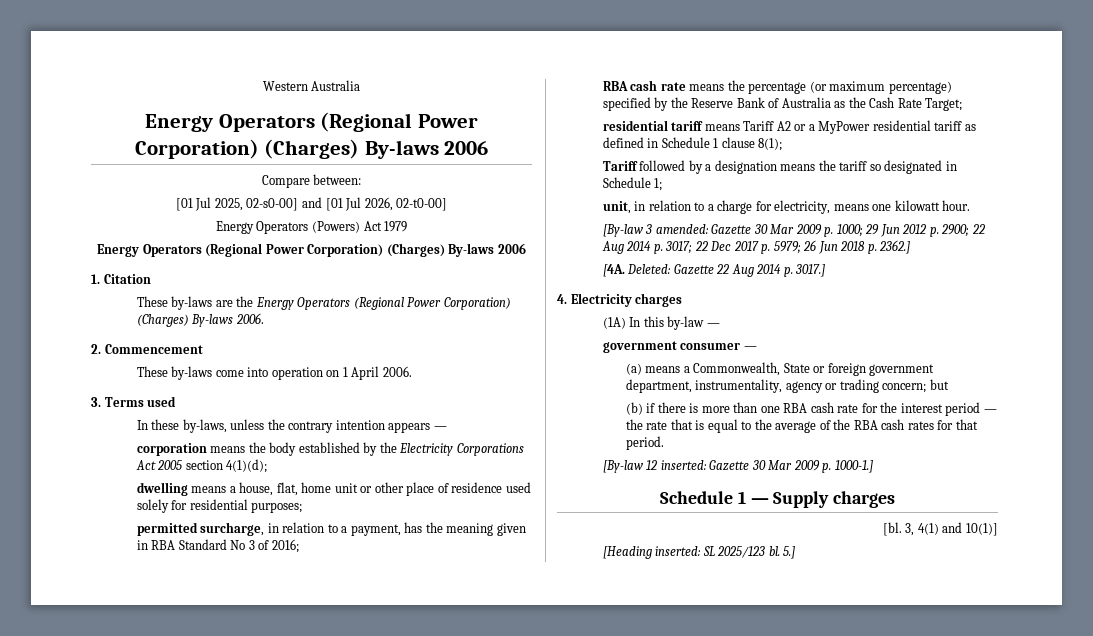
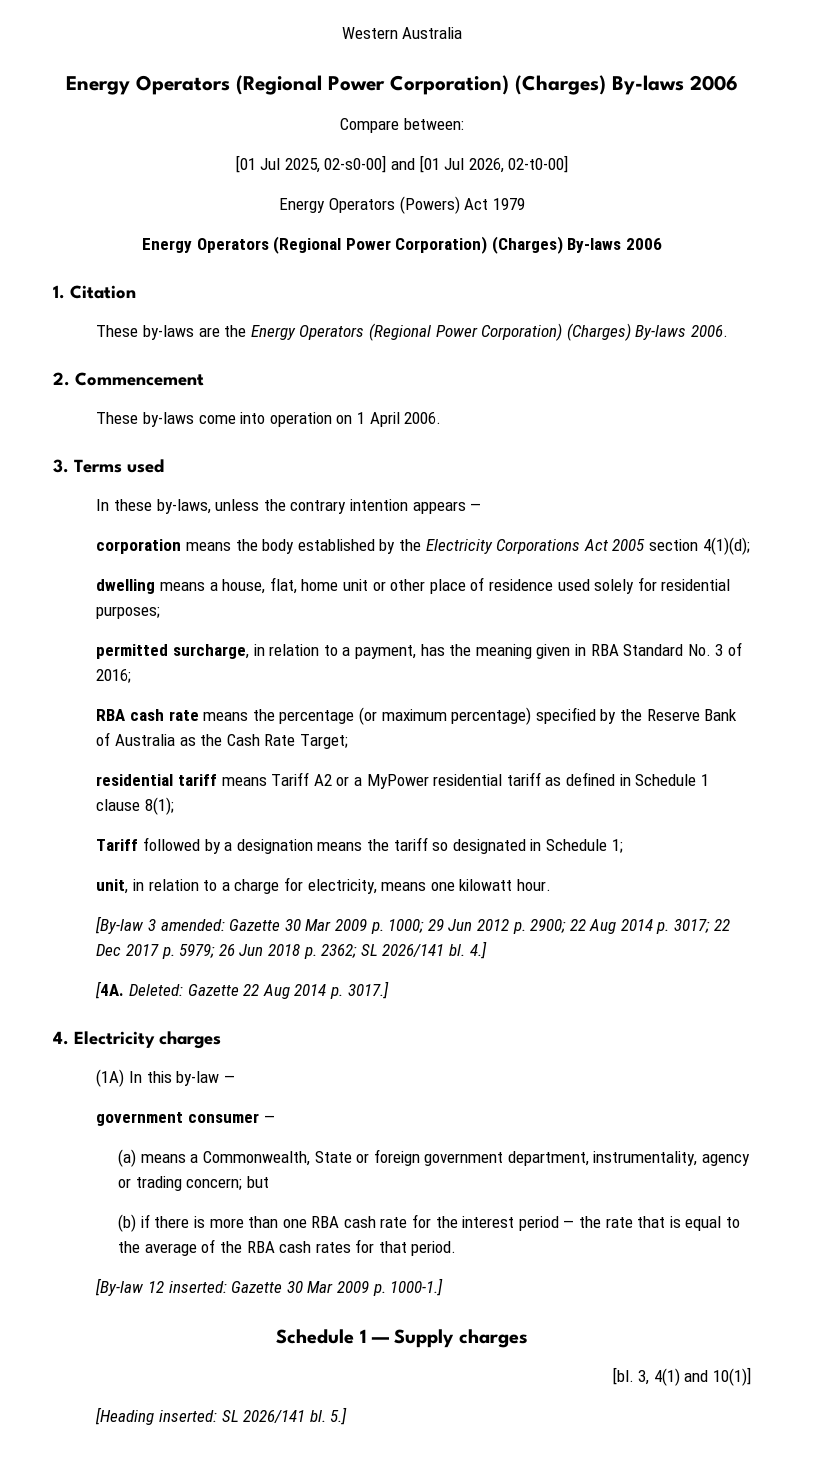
- permitted surcharge, in relation to a payment, has the meaning given in RBA Standard No 3 of 2016;
+ permitted surcharge, in relation to a payment, has the meaning given in RBA Standard No. 3 of 2016;
- [By-law 3 amended: Gazette 30 Mar 2009 p. 1000; 29 Jun 2012 p. 2900; 22 Aug 2014 p. 3017; 22 Dec 2017 p. 5979; 26 Jun 2018 p. 2362.]
+ [By-law 3 amended: Gazette 30 Mar 2009 p. 1000; 29 Jun 2012 p. 2900; 22 Aug 2014 p. 3017; 22 Dec 2017 p. 5979; 26 Jun 2018 p. 2362; SL 2026/141 bl. 4.]
- [Heading inserted: SL 2025/123 bl.
+ [Heading inserted: SL 2026/141 bl.

